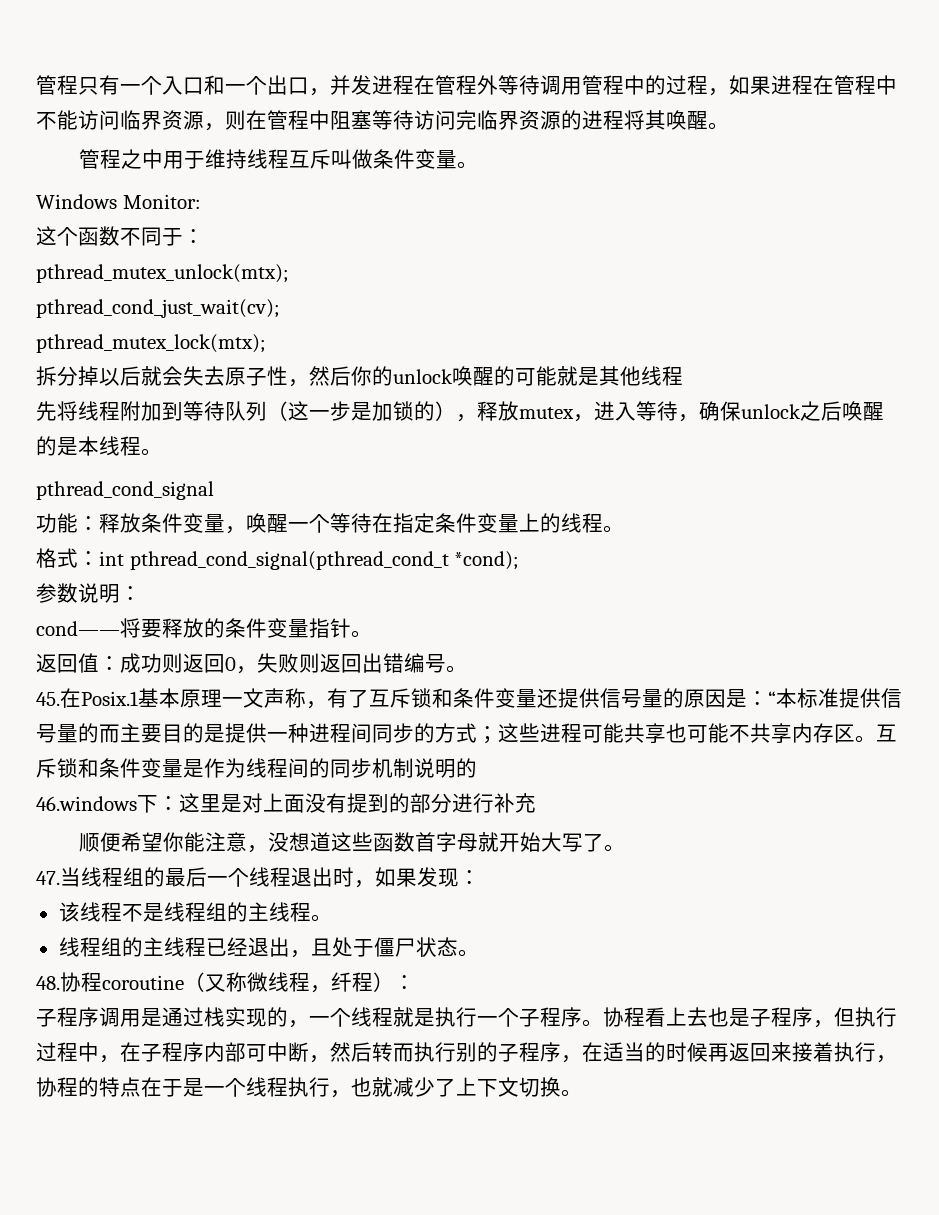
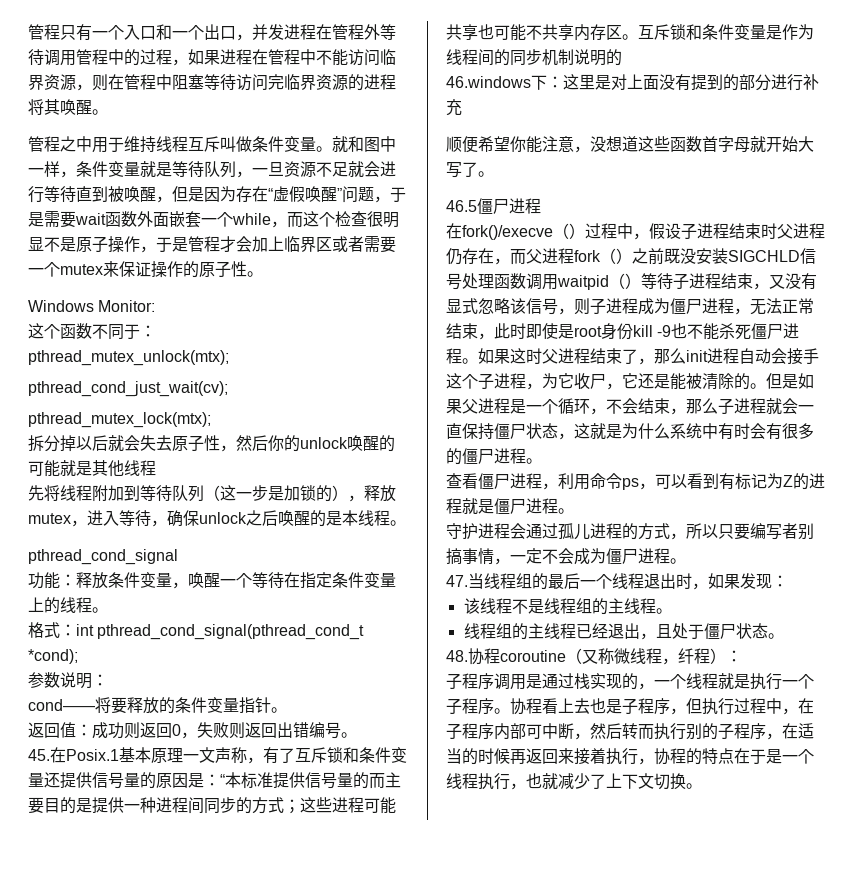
+ 就和图中一样，条件变量就是等待队列，一旦资源不足就会进行等待直到被唤醒，但是因为存在“虚假唤醒”问题，于是需要wait函数外面嵌套一个while，而这个检查很明显不是原子操作，于是管程才会加上临界区或者需要一个mutex来保证操作的原子性。
+ 46.5僵尸进程
+ 在fork()/execve（）过程中，假设子进程结束时父进程仍存在，而父进程fork（）之前既没安装SIGCHLD信号处理函数调用waitpid（）等待子进程结束，又没有显式忽略该信号，则子进程成为僵尸进程，无法正常结束，此时即使是root身份kill -9也不能杀死僵尸进程。如果这时父进程结束了，那么init进程自动会接手这个子进程，为它收尸，它还是能被清除的。但是如果父进程是一个循环，不会结束，那么子进程就会一直保持僵尸状态，这就是为什么系统中有时会有很多的僵尸进程。
+ 查看僵尸进程，利用命令ps，可以看到有标记为Z的进程就是僵尸进程。
+ 守护进程会通过孤儿进程的方式，所以只要编写者别搞事情，一定不会成为僵尸进程。

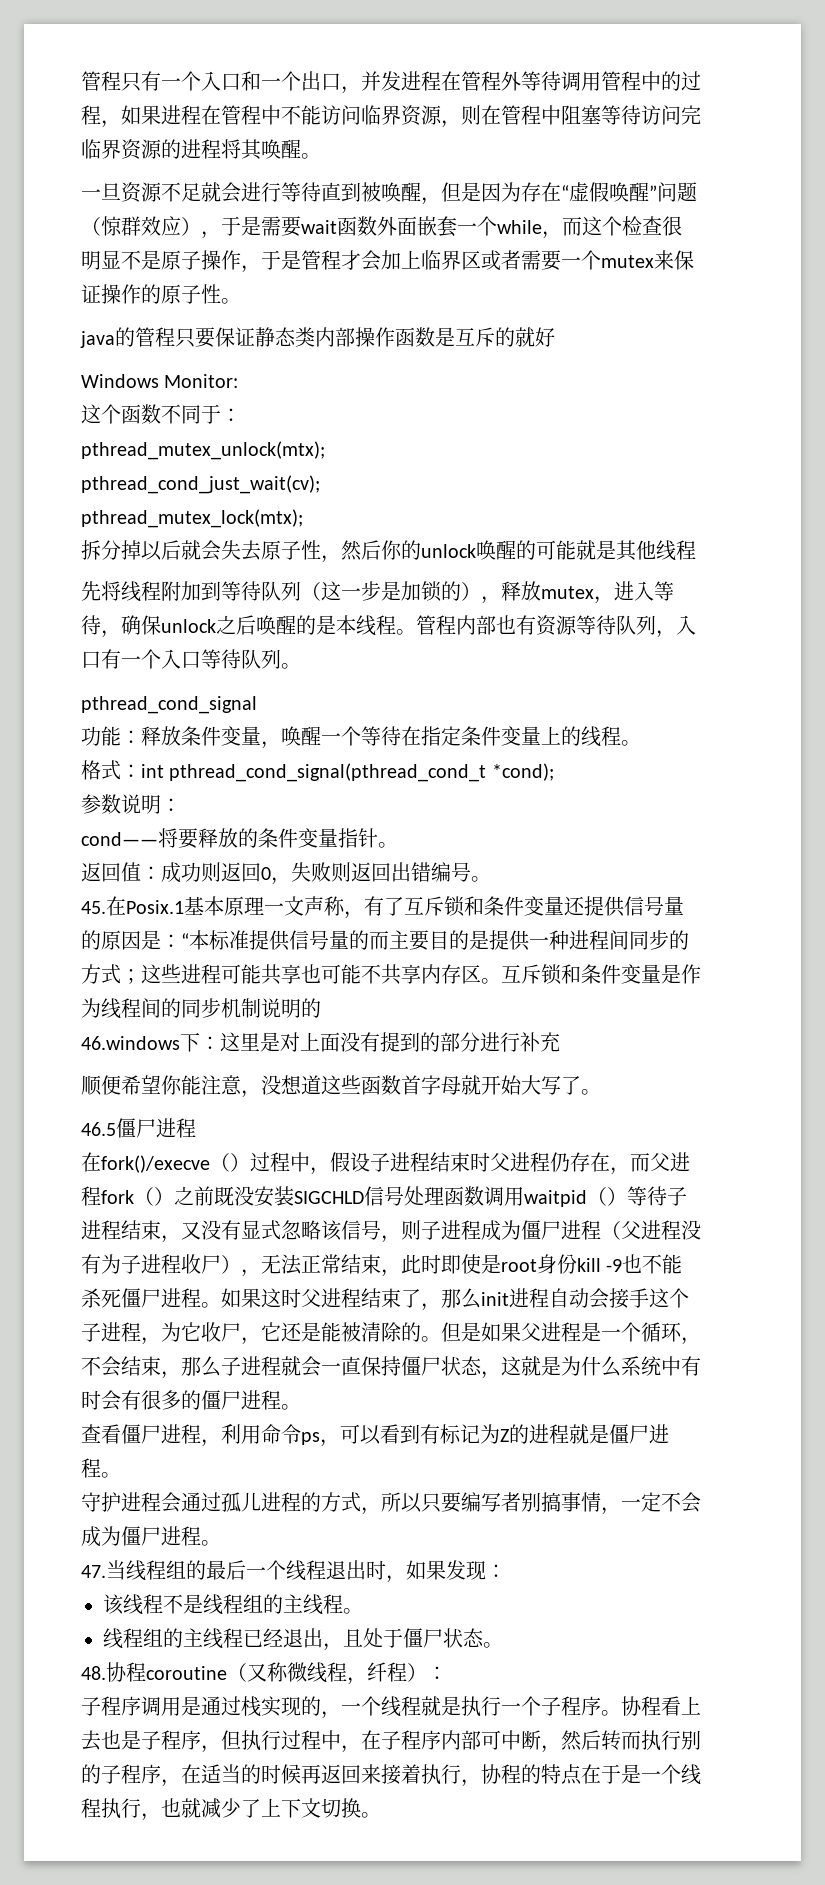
- 管程之中用于维持线程互斥叫做条件变量。就和图中一样，条件变量就是等待队列，一旦资源不足就会进行等待直到被唤醒，但是因为存在“虚假唤醒”问题，于是需要wait函数外面嵌套一个while，而这个检查很明显不是原子操作，于是管程才会加上临界区或者需要一个mutex来保证操作的原子性。
+ 一旦资源不足就会进行等待直到被唤醒，但是因为存在“虚假唤醒”问题（惊群效应），于是需要wait函数外面嵌套一个while，而这个检查很明显不是原子操作，于是管程才会加上临界区或者需要一个mutex来保证操作的原子性。
+ java的管程只要保证静态类内部操作函数是互斥的就好
+ 管程内部也有资源等待队列，入口有一个入口等待队列。
- 在fork()/execve（）过程中，假设子进程结束时父进程仍存在，而父进程fork（）之前既没安装SIGCHLD信号处理函数调用waitpid（）等待子进程结束，又没有显式忽略该信号，则子进程成为僵尸进程，无法正常结束，此时即使是root身份kill -9也不能杀死僵尸进程。
+ 在fork()/execve（）过程中，假设子进程结束时父进程仍存在，而父进程fork（）之前既没安装SIGCHLD信号处理函数调用waitpid（）等待子进程结束，又没有显式忽略该信号，则子进程成为僵尸进程（父进程没有为子进程收尸），无法正常结束，此时即使是root身份kill -9也不能杀死僵尸进程。

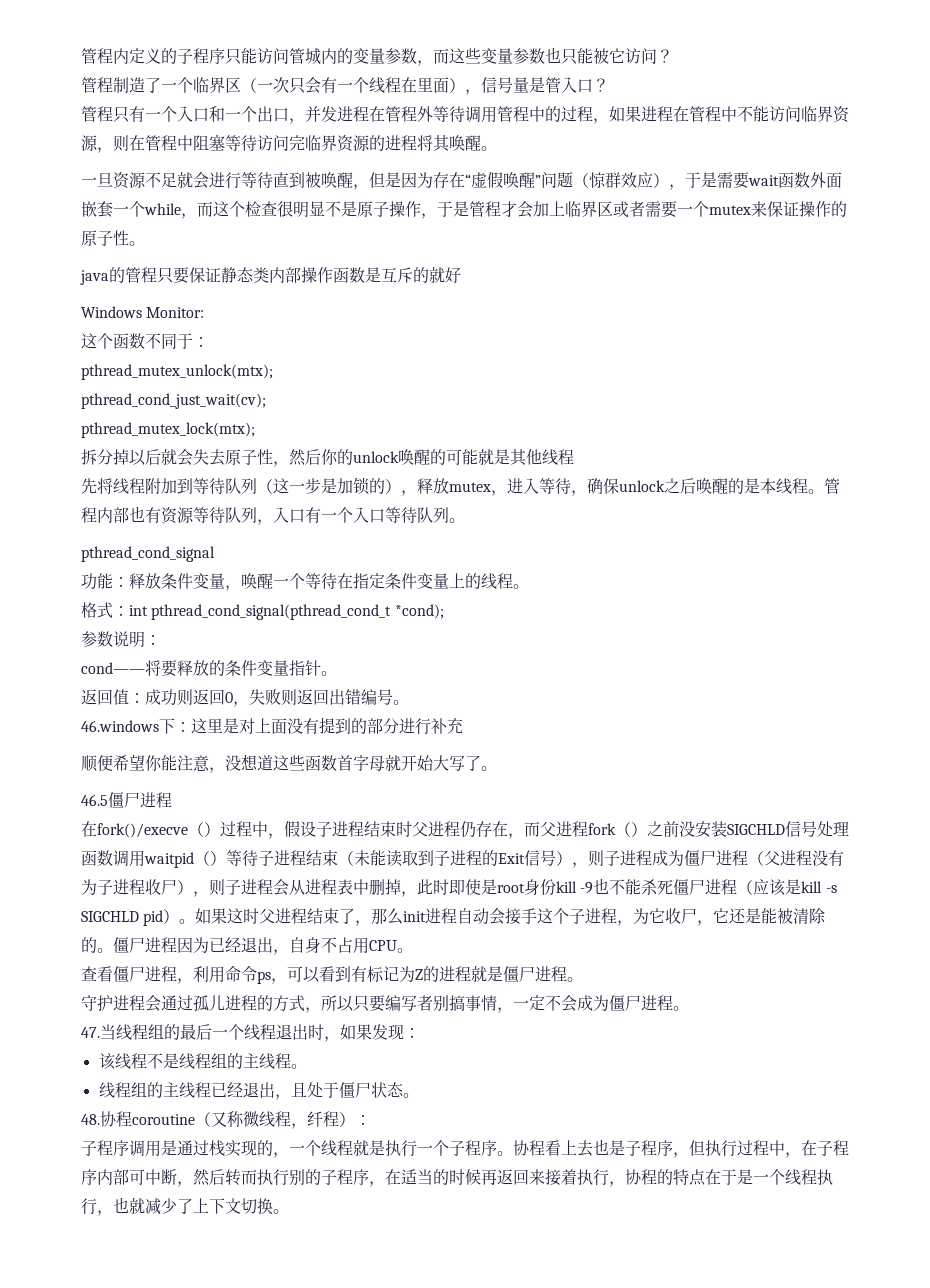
+ 管程内定义的子程序只能访问管城内的变量参数，而这些变量参数也只能被它访问？
+ 管程制造了一个临界区（一次只会有一个线程在里面），信号量是管入口？
- 45.在Posix.1基本原理一文声称，有了互斥锁和条件变量还提供信号量的原因是：“本标准提供信号量的而主要目的是提供一种进程间同步的方式；这些进程可能共享也可能不共享内存区。互斥锁和条件变量是作为线程间的同步机制说明的
- 在fork()/execve（）过程中，假设子进程结束时父进程仍存在，而父进程fork（）之前既没安装SIGCHLD信号处理函数调用waitpid（）等待子进程结束，又没有显式忽略该信号，则子进程成为僵尸进程（父进程没有为子进程收尸），无法正常结束，此时即使是root身份kill -9也不能杀死僵尸进程。
+ 在fork()/execve（）过程中，假设子进程结束时父进程仍存在，而父进程fork（）之前没安装SIGCHLD信号处理函数调用waitpid（）等待子进程结束（未能读取到子进程的Exit信号），则子进程成为僵尸进程（父进程没有为子进程收尸），则子进程会从进程表中删掉，此时即使是root身份kill -9也不能杀死僵尸进程（应该是kill -s SIGCHLD pid）。
- 但是如果父进程是一个循环，不会结束，那么子进程就会一直保持僵尸状态，这就是为什么系统中有时会有很多的僵尸进程。
+ 僵尸进程因为已经退出，自身不占用CPU。

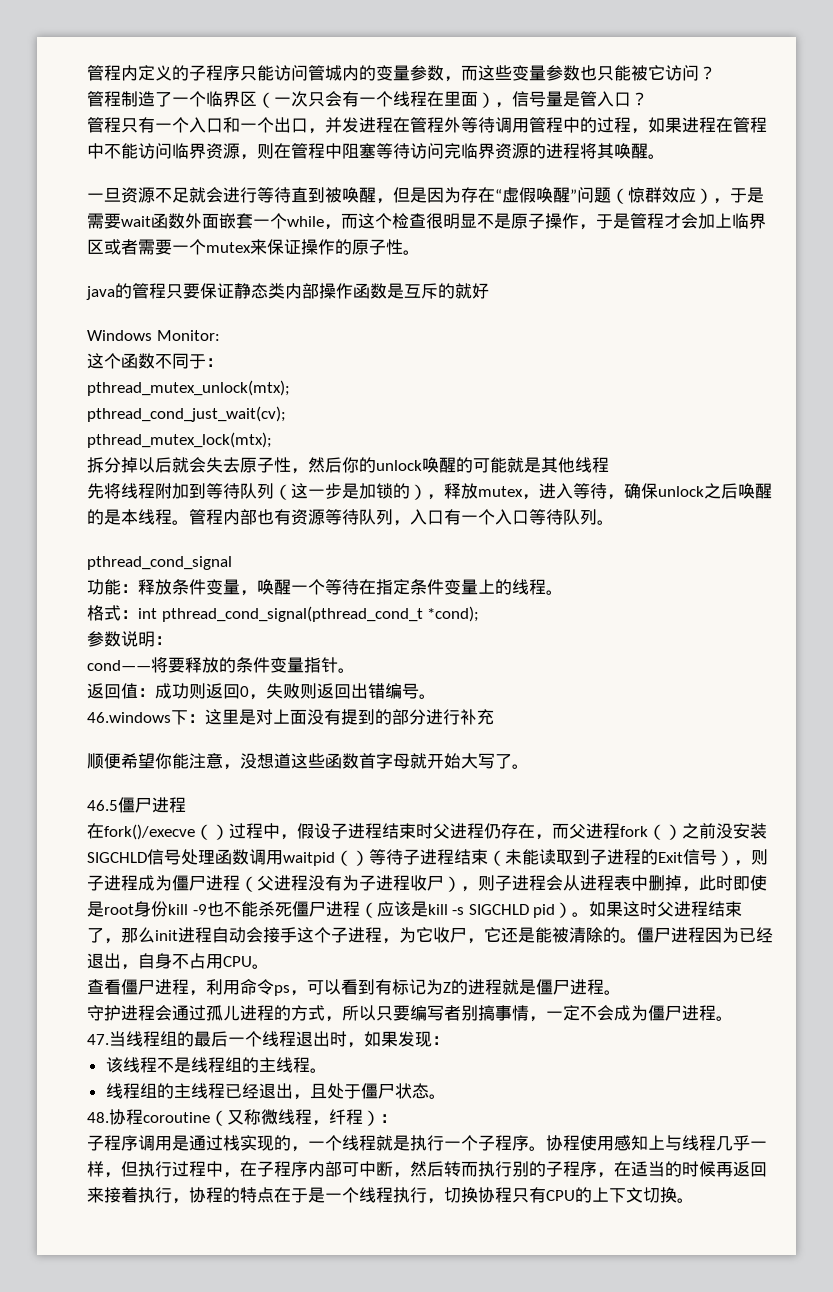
- 协程看上去也是子程序，但执行过程中，在子程序内部可中断，然后转而执行别的子程序，在适当的时候再返回来接着执行，协程的特点在于是一个线程执行，也就减少了上下文切换。
+ 协程使用感知上与线程几乎一样，但执行过程中，在子程序内部可中断，然后转而执行别的子程序，在适当的时候再返回来接着执行，协程的特点在于是一个线程执行，切换协程只有CPU的上下文切换。

